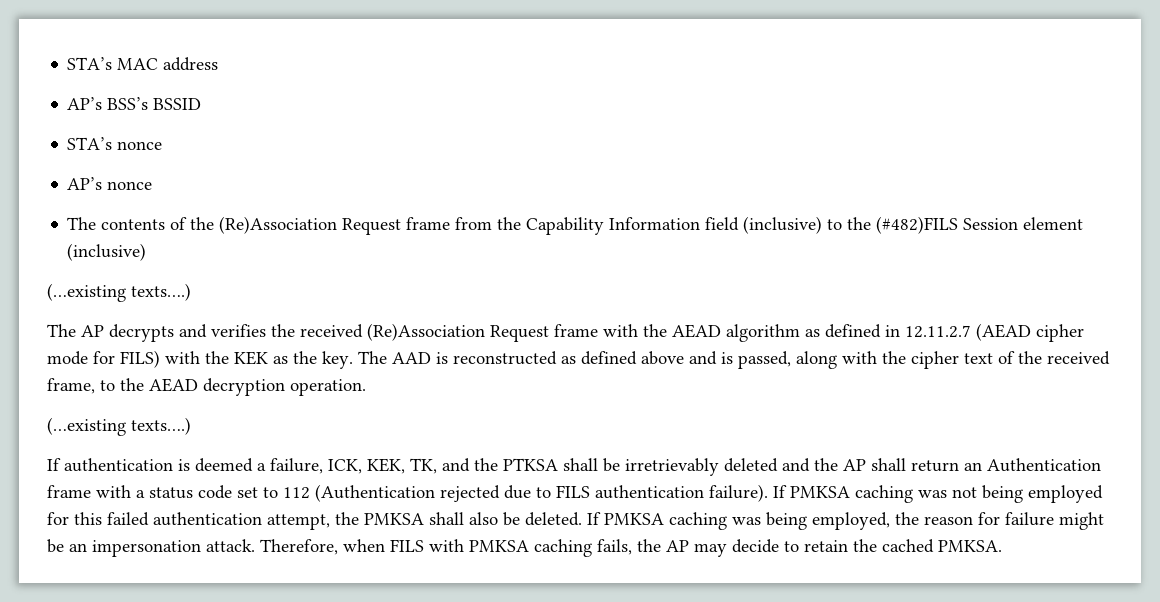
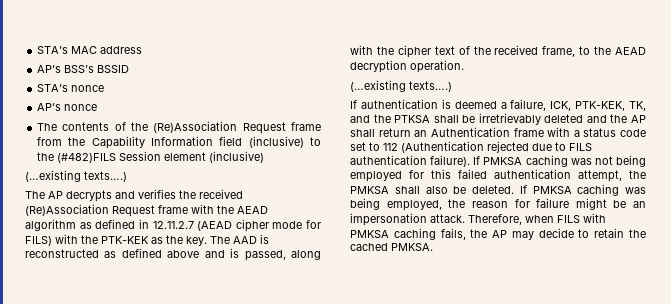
- The AP decrypts and verifies the received (Re)Association Request frame with the AEAD algorithm as defined in 12.11.2.7 (AEAD cipher mode for FILS) with the KEK as the key.
+ The AP decrypts and verifies the received (Re)Association Request frame with the AEAD algorithm as defined in 12.11.2.7 (AEAD cipher mode for FILS) with the PTK-KEK as the key.
- If authentication is deemed a failure, ICK, KEK, TK, and the PTKSA shall be irretrievably deleted and the AP shall return an Authentication frame with a status code set to 112 (Authentication rejected due to FILS authentication failure).
+ If authentication is deemed a failure, ICK, PTK-KEK, TK, and the PTKSA shall be irretrievably deleted and the AP shall return an Authentication frame with a status code set to 112 (Authentication rejected due to FILS authentication failure).

